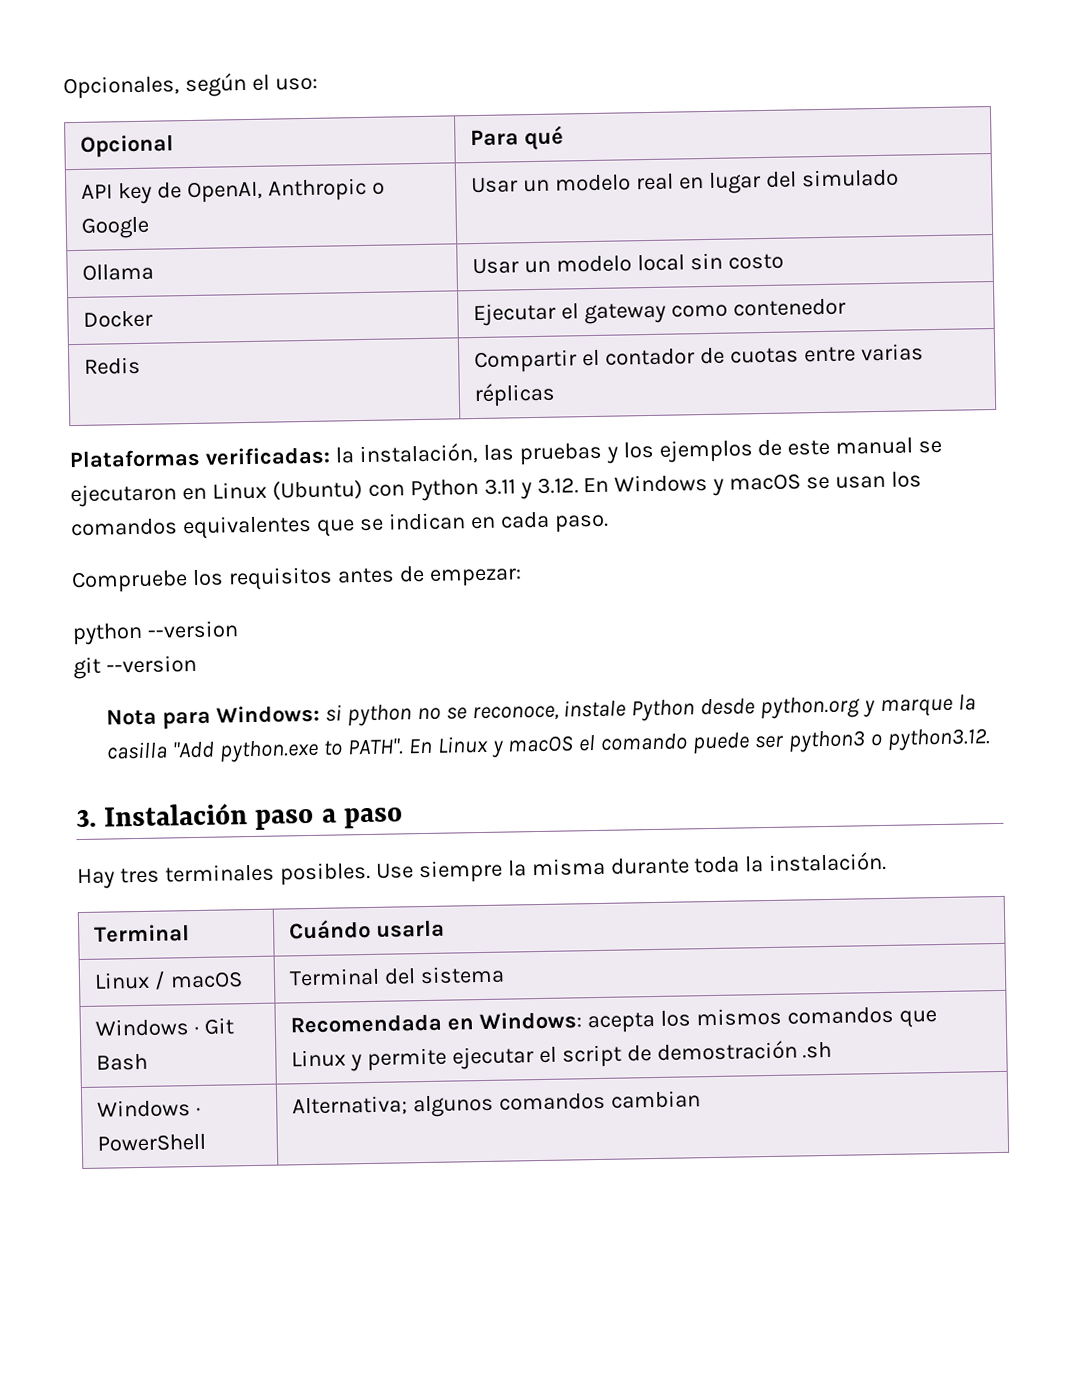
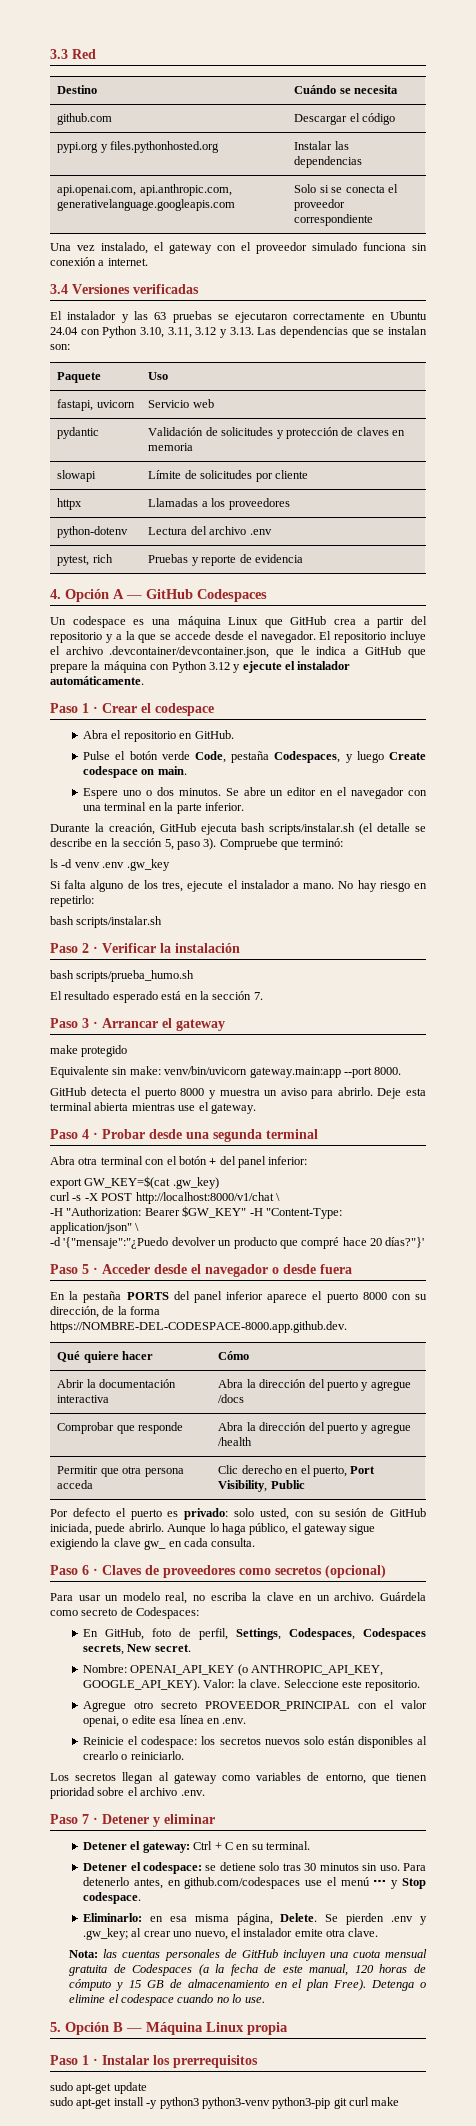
- Opcionales, según el uso:
- Opcional | Para qué
- API key de OpenAI, Anthropic o Google | Usar un modelo real en lugar del simulado
- Ollama | Usar un modelo local sin costo
- Docker | Ejecutar el gateway como contenedor
- Redis | Compartir el contador de cuotas entre varias réplicas
- Plataformas verificadas: la instalación, las pruebas y los ejemplos de este manual se ejecutaron en Linux (Ubuntu) con Python 3.11 y 3.12. En Windows y macOS se usan los comandos equivalentes que se indican en cada paso.
- Compruebe los requisitos antes de empezar:
- python --version
- git --version
- Nota para Windows: si python no se reconoce, instale Python desde python.org y marque la casilla "Add python.exe to PATH". En Linux y macOS el comando puede ser python3 o python3.12.
- 3. Instalación paso a paso
- Hay tres terminales posibles. Use siempre la misma durante toda la instalación.
- Terminal | Cuándo usarla
- Linux / macOS | Terminal del sistema
- Windows · Git Bash | Recomendada en Windows: acepta los mismos comandos que Linux y permite ejecutar el script de demostración .sh
- Windows · PowerShell | Alternativa; algunos comandos cambian
+ 3.3 Red
+ Destino | Cuándo se necesita
+ github.com | Descargar el código
+ pypi.org y files.pythonhosted.org | Instalar las dependencias
+ api.openai.com, api.anthropic.com, generativelanguage.googleapis.com | Solo si se conecta el proveedor correspondiente
+ Una vez instalado, el gateway con el proveedor simulado funciona sin conexión a internet.
+ 3.4 Versiones verificadas
+ El instalador y las 63 pruebas se ejecutaron correctamente en Ubuntu 24.04 con Python 3.10, 3.11, 3.12 y 3.13. Las dependencias que se instalan son:
+ Paquete | Uso
+ fastapi, uvicorn | Servicio web
+ pydantic | Validación de solicitudes y protección de claves en memoria
+ slowapi | Límite de solicitudes por cliente
+ httpx | Llamadas a los proveedores
+ python-dotenv | Lectura del archivo .env
+ pytest, rich | Pruebas y reporte de evidencia
+ 4. Opción A — GitHub Codespaces
+ Un codespace es una máquina Linux que GitHub crea a partir del repositorio y a la que se accede desde el navegador. El repositorio incluye el archivo .devcontainer/devcontainer.json, que le indica a GitHub que prepare la máquina con Python 3.12 y ejecute el instalador automáticamente.
+ Paso 1 · Crear el codespace
+ Abra el repositorio en GitHub.
+ Pulse el botón verde Code, pestaña Codespaces, y luego Create codespace on main.
+ Espere uno o dos minutos. Se abre un editor en el navegador con una terminal en la parte inferior.
+ Durante la creación, GitHub ejecuta bash scripts/instalar.sh (el detalle se describe en la sección 5, paso 3). Compruebe que terminó:
+ ls -d venv .env .gw_key
+ Si falta alguno de los tres, ejecute el instalador a mano. No hay riesgo en repetirlo:
+ bash scripts/instalar.sh
+ Paso 2 · Verificar la instalación
+ bash scripts/prueba_humo.sh
+ El resultado esperado está en la sección 7.
+ Paso 3 · Arrancar el gateway
+ make protegido
+ Equivalente sin make: venv/bin/uvicorn gateway.main:app --port 8000.
+ GitHub detecta el puerto 8000 y muestra un aviso para abrirlo. Deje esta terminal abierta mientras use el gateway.
+ Paso 4 · Probar desde una segunda terminal
+ Abra otra terminal con el botón + del panel inferior:
+ export GW_KEY=$(cat .gw_key)
+ curl -s -X POST http://localhost:8000/v1/chat \
+ -H "Authorization: Bearer $GW_KEY" -H "Content-Type: application/json" \
+ -d '{"mensaje":"¿Puedo devolver un producto que compré hace 20 días?"}'
+ Paso 5 · Acceder desde el navegador o desde fuera
+ En la pestaña PORTS del panel inferior aparece el puerto 8000 con su dirección, de la forma https://NOMBRE-DEL-CODESPACE-8000.app.github.dev.
+ Qué quiere hacer | Cómo
+ Abrir la documentación interactiva | Abra la dirección del puerto y agregue /docs
+ Comprobar que responde | Abra la dirección del puerto y agregue /health
+ Permitir que otra persona acceda | Clic derecho en el puerto, Port Visibility, Public
+ Por defecto el puerto es privado: solo usted, con su sesión de GitHub iniciada, puede abrirlo. Aunque lo haga público, el gateway sigue exigiendo la clave gw_ en cada consulta.
+ Paso 6 · Claves de proveedores como secretos (opcional)
+ Para usar un modelo real, no escriba la clave en un archivo. Guárdela como secreto de Codespaces:
+ En GitHub, foto de perfil, Settings, Codespaces, Codespaces secrets, New secret.
+ Nombre: OPENAI_API_KEY (o ANTHROPIC_API_KEY, GOOGLE_API_KEY). Valor: la clave. Seleccione este repositorio.
+ Agregue otro secreto PROVEEDOR_PRINCIPAL con el valor openai, o edite esa línea en .env.
+ Reinicie el codespace: los secretos nuevos solo están disponibles al crearlo o reiniciarlo.
+ Los secretos llegan al gateway como variables de entorno, que tienen prioridad sobre el archivo .env.
+ Paso 7 · Detener y eliminar
+ Detener el gateway: Ctrl + C en su terminal.
+ Detener el codespace: se detiene solo tras 30 minutos sin uso. Para detenerlo antes, en github.com/codespaces use el menú ⋯ y Stop codespace.
+ Eliminarlo: en esa misma página, Delete. Se pierden .env y .gw_key; al crear uno nuevo, el instalador emite otra clave.
+ Nota: las cuentas personales de GitHub incluyen una cuota mensual gratuita de Codespaces (a la fecha de este manual, 120 horas de cómputo y 15 GB de almacenamiento en el plan Free). Detenga o elimine el codespace cuando no lo use.
+ 5. Opción B — Máquina Linux propia
+ Paso 1 · Instalar los prerrequisitos
+ sudo apt-get update
+ sudo apt-get install -y python3 python3-venv python3-pip git curl make

